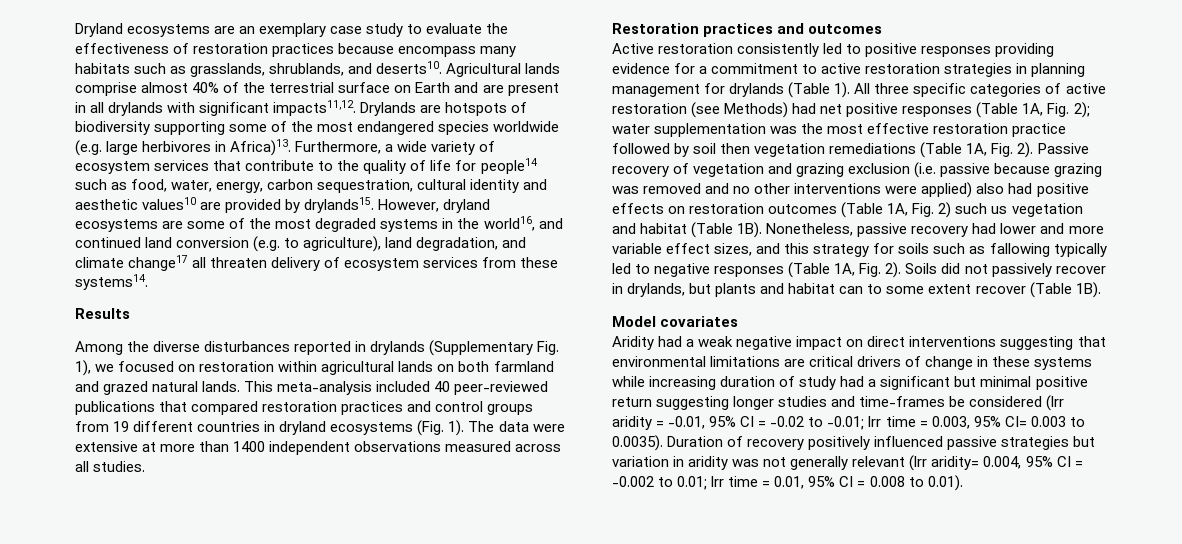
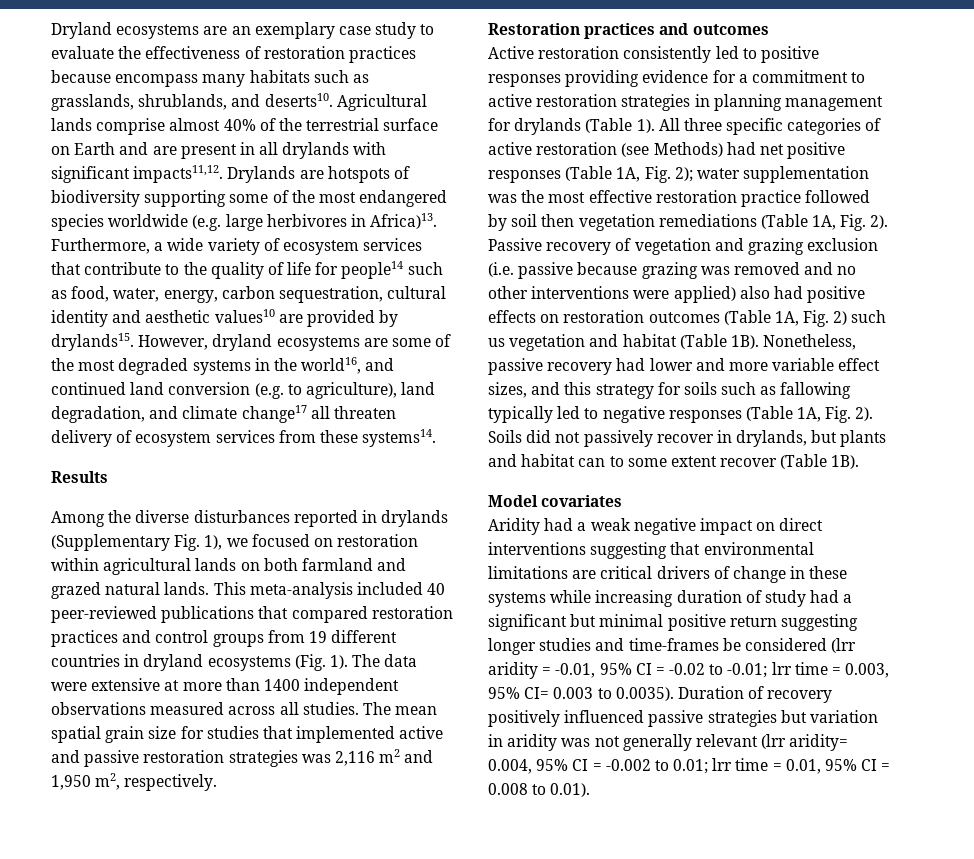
+ The mean spatial grain size for studies that implemented active and passive restoration strategies was 2,116 m2 and 1,950 m2, respectively.

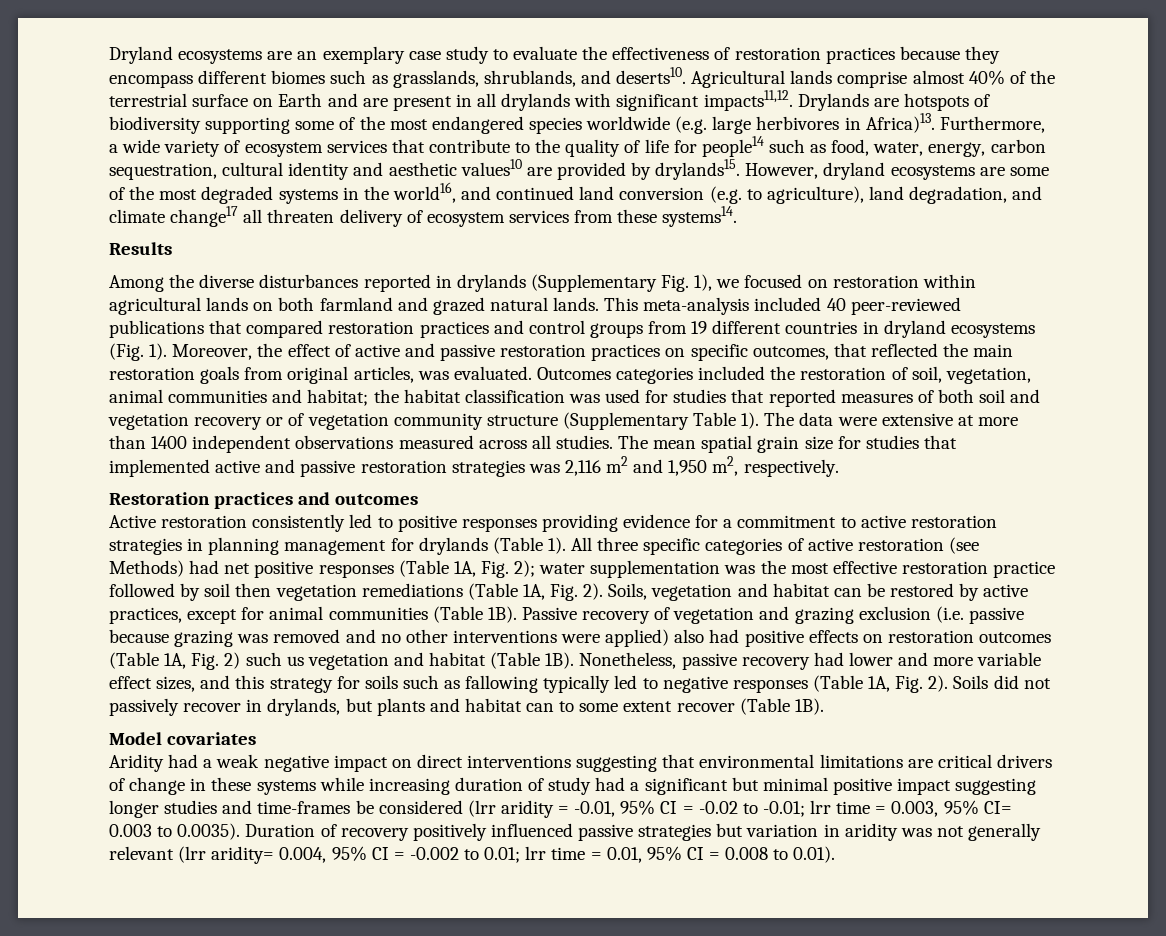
- Dryland ecosystems are an exemplary case study to evaluate the effectiveness of restoration practices because encompass many habitats such as grasslands, shrublands, and deserts10.
+ Dryland ecosystems are an exemplary case study to evaluate the effectiveness of restoration practices because they encompass different biomes such as grasslands, shrublands, and deserts10.
+ Moreover, the effect of active and passive restoration practices on specific outcomes, that reflected the main restoration goals from original articles, was evaluated. Outcomes categories included the restoration of soil, vegetation, animal communities and habitat; the habitat classification was used for studies that reported measures of both soil and vegetation recovery or of vegetation community structure (Supplementary Table 1).
+ Soils, vegetation and habitat can be restored by active practices, except for animal communities (Table 1B).
- Aridity had a weak negative impact on direct interventions suggesting that environmental limitations are critical drivers of change in these systems while increasing duration of study had a significant but minimal positive return suggesting longer studies and time-frames be considered (lrr aridity = -0.01, 95% CI = -0.02 to -0.01;
+ Aridity had a weak negative impact on direct interventions suggesting that environmental limitations are critical drivers of change in these systems while increasing duration of study had a significant but minimal positive impact suggesting longer studies and time-frames be considered (lrr aridity = -0.01, 95% CI = -0.02 to -0.01;

